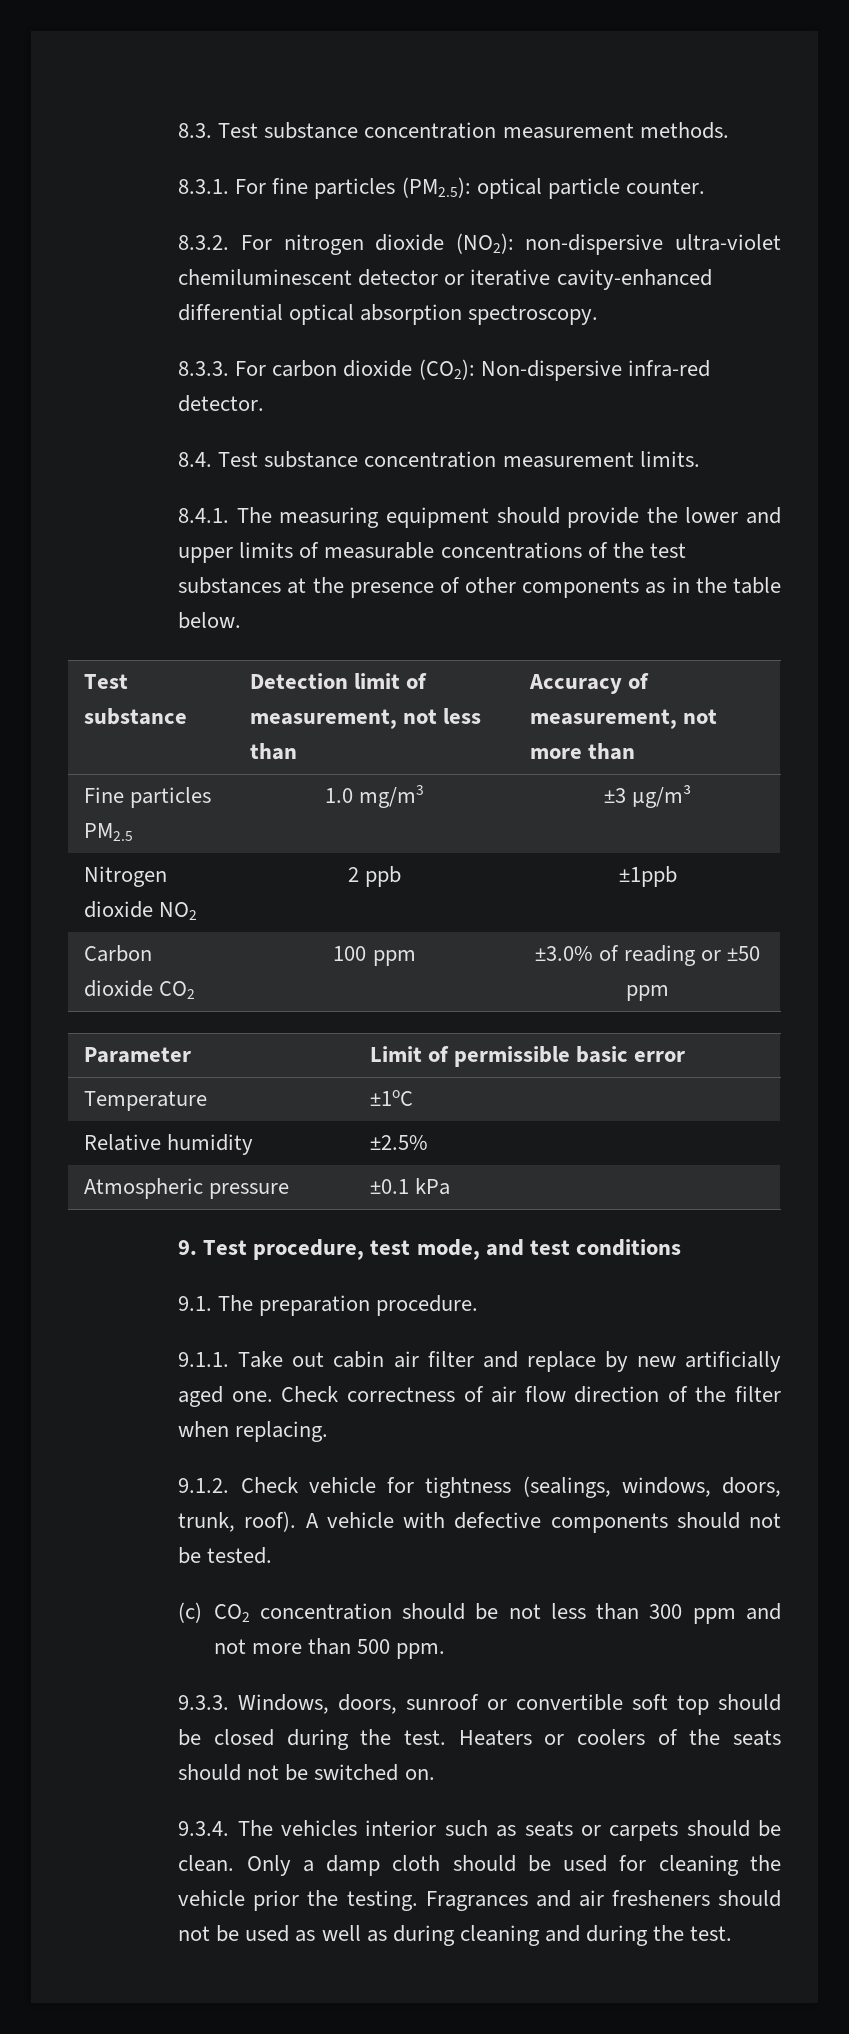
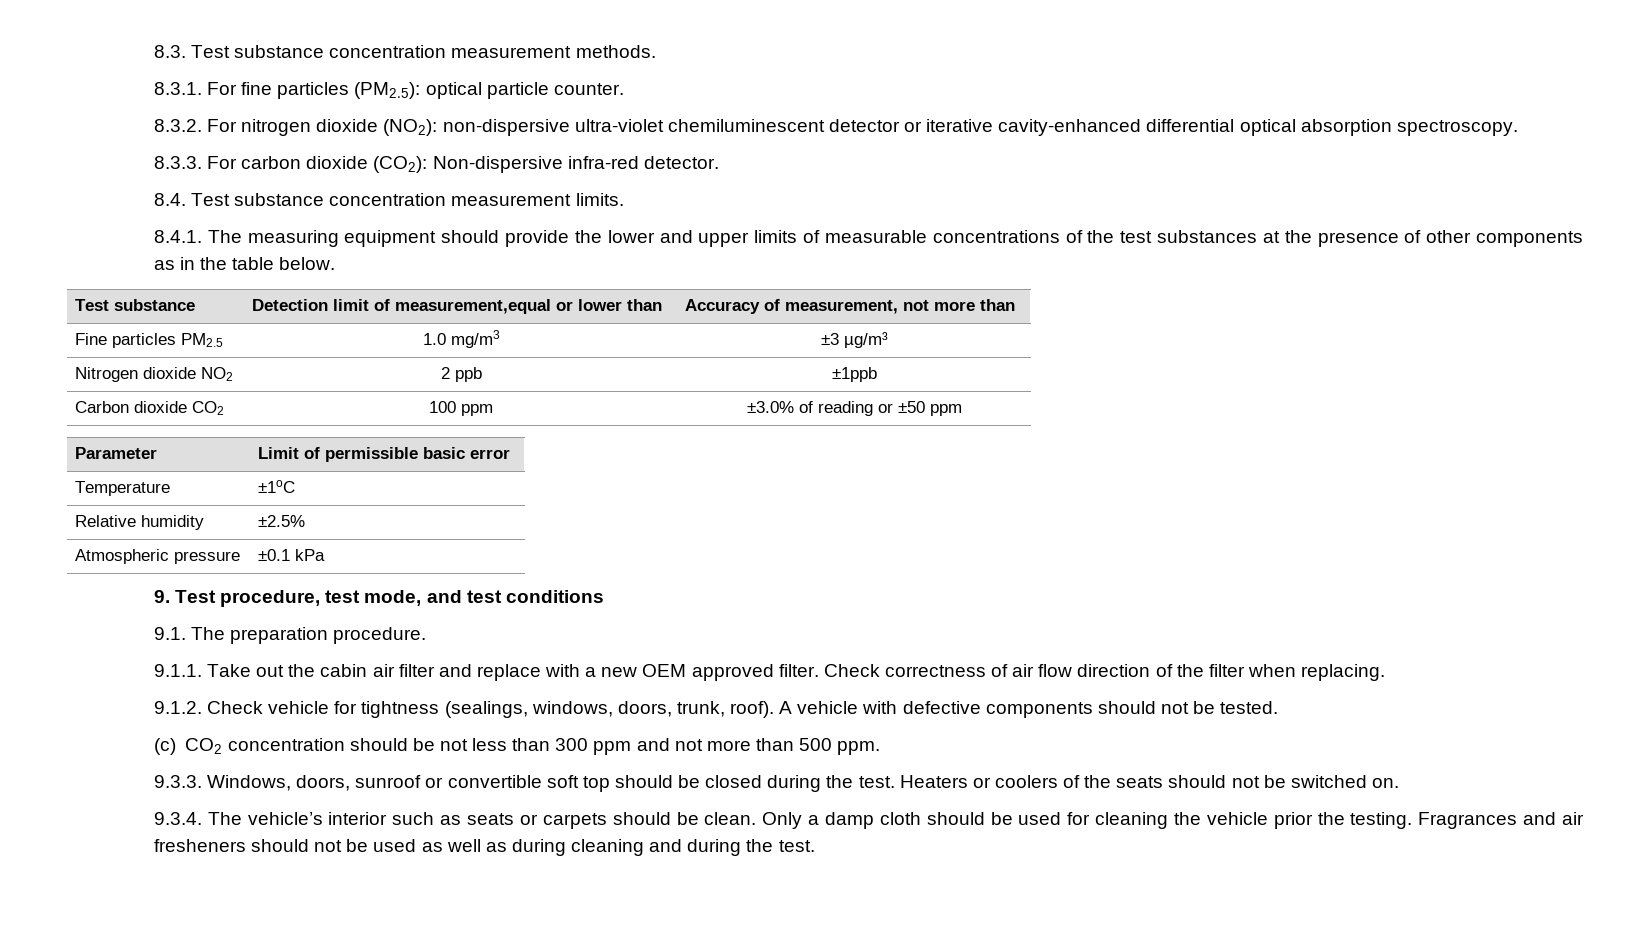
- Test substance | Detection limit of measurement, not less than | Accuracy of measurement, not more than
+ Test substance | Detection limit of measurement,equal or lower than | Accuracy of measurement, not more than
- 9.1.1. Take out cabin air filter and replace by new artificially aged one.
+ 9.1.1. Take out the cabin air filter and replace with a new OEM approved filter.
- 9.3.4. The vehicles interior such as seats or carpets should be clean.
+ 9.3.4. The vehicle’s interior such as seats or carpets should be clean.

